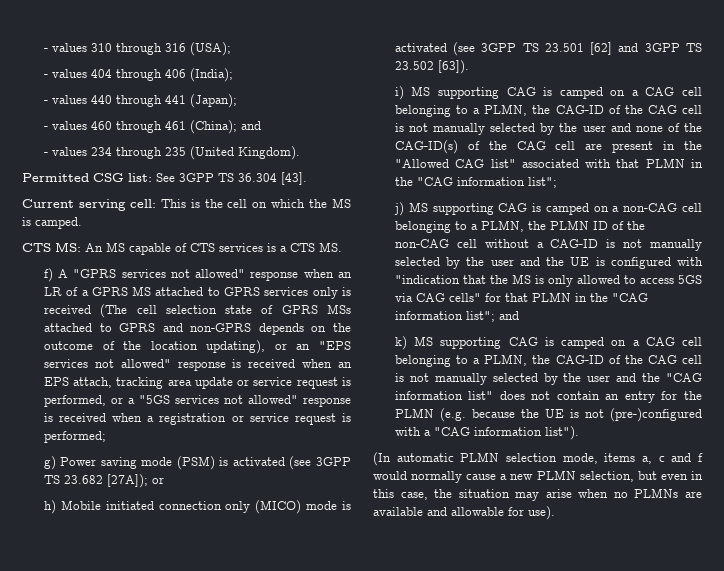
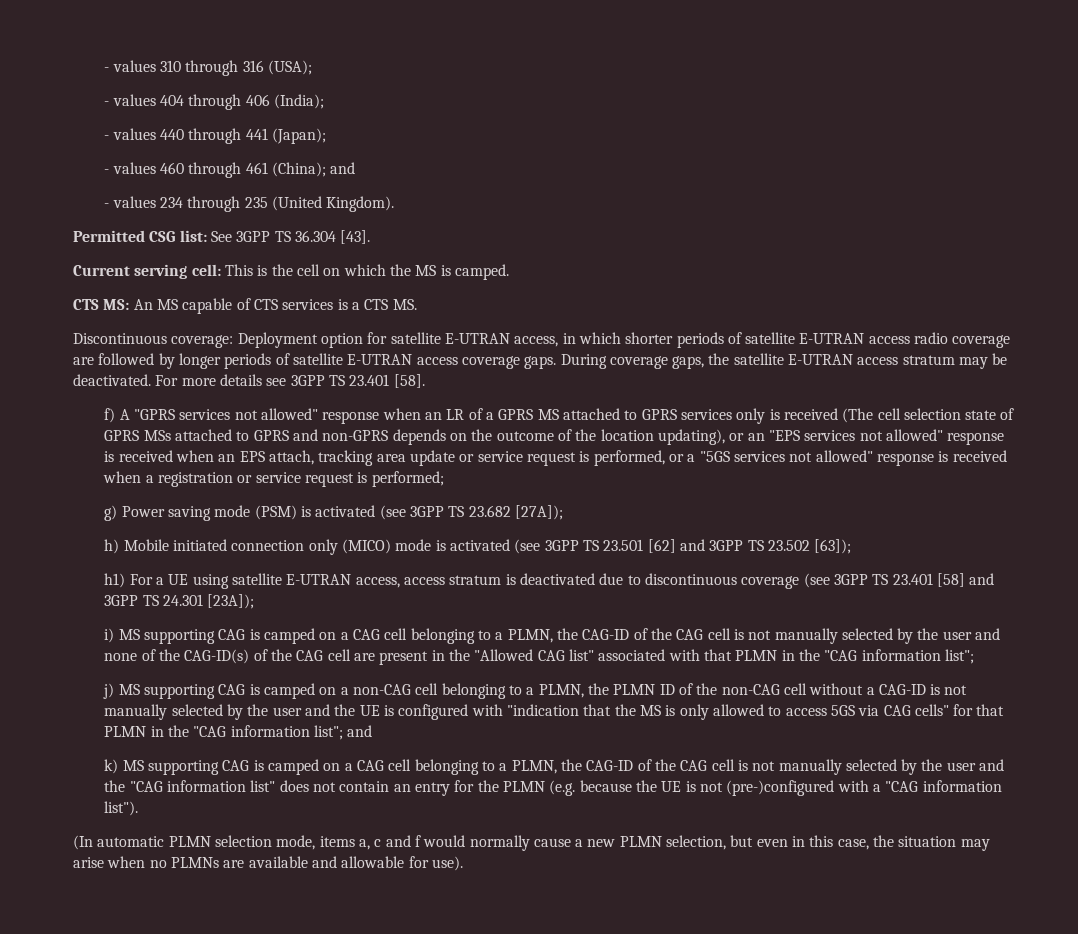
+ Discontinuous coverage: Deployment option for satellite E-UTRAN access, in which shorter periods of satellite E-UTRAN access radio coverage are followed by longer periods of satellite E-UTRAN access coverage gaps. During coverage gaps, the satellite E-UTRAN access stratum may be deactivated. For more details see 3GPP TS 23.401 [58].
- g) Power saving mode (PSM) is activated (see 3GPP TS 23.682 [27A]); or
+ g) Power saving mode (PSM) is activated (see 3GPP TS 23.682 [27A]);
- h) Mobile initiated connection only (MICO) mode is activated (see 3GPP TS 23.501 [62] and 3GPP TS 23.502 [63]).
+ h) Mobile initiated connection only (MICO) mode is activated (see 3GPP TS 23.501 [62] and 3GPP TS 23.502 [63]);
+ h1) For a UE using satellite E-UTRAN access, access stratum is deactivated due to discontinuous coverage (see 3GPP TS 23.401 [58] and 3GPP TS 24.301 [23A]);

